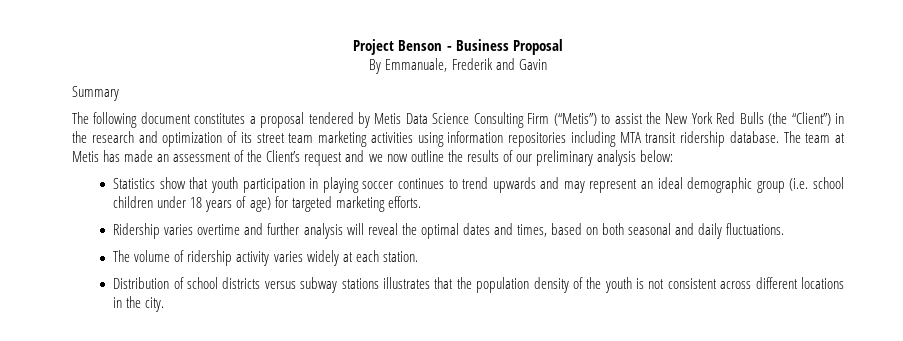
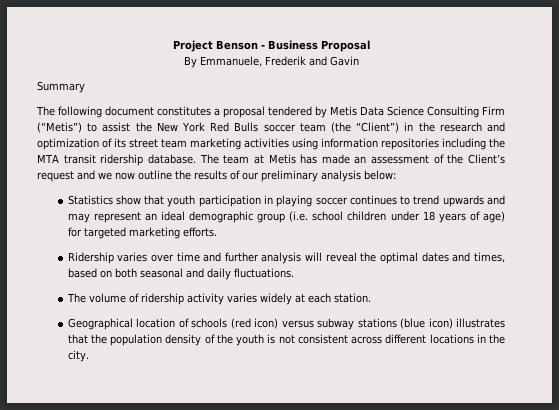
- By Emmanuale, Frederik and Gavin
+ By Emmanuele, Frederik and Gavin
- The following document constitutes a proposal tendered by Metis Data Science Consulting Firm (“Metis”) to assist the New York Red Bulls (the “Client”) in the research and optimization of its street team marketing activities using information repositories including MTA transit ridership database.
+ The following document constitutes a proposal tendered by Metis Data Science Consulting Firm (“Metis”) to assist the New York Red Bulls soccer team (the “Client”) in the research and optimization of its street team marketing activities using information repositories including the MTA transit ridership database.
- Ridership varies overtime and further analysis will reveal the optimal dates and times, based on both seasonal and daily fluctuations.
+ Ridership varies over time and further analysis will reveal the optimal dates and times, based on both seasonal and daily fluctuations.
- Distribution of school districts versus subway stations illustrates that the population density of the youth is not consistent across different locations in the city.
+ Geographical location of schools (red icon) versus subway stations (blue icon) illustrates that the population density of the youth is not consistent across different locations in the city.

